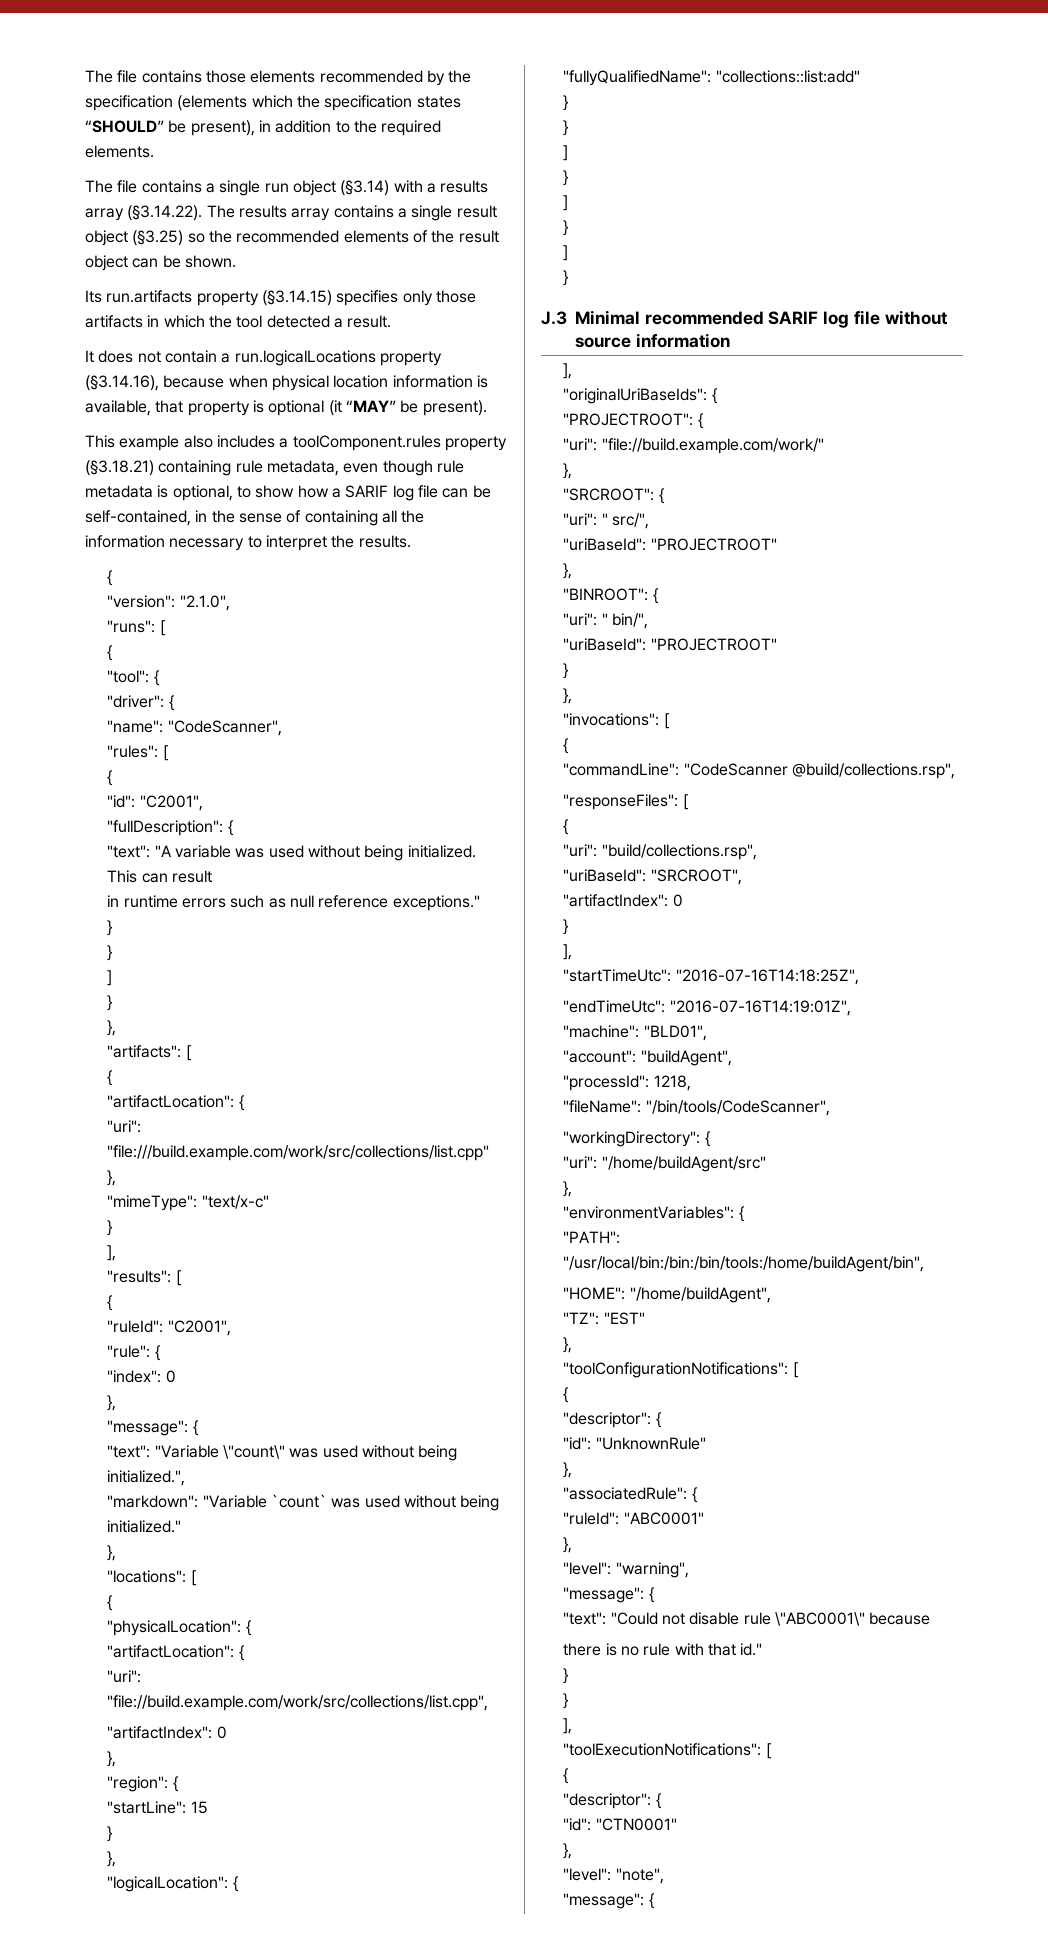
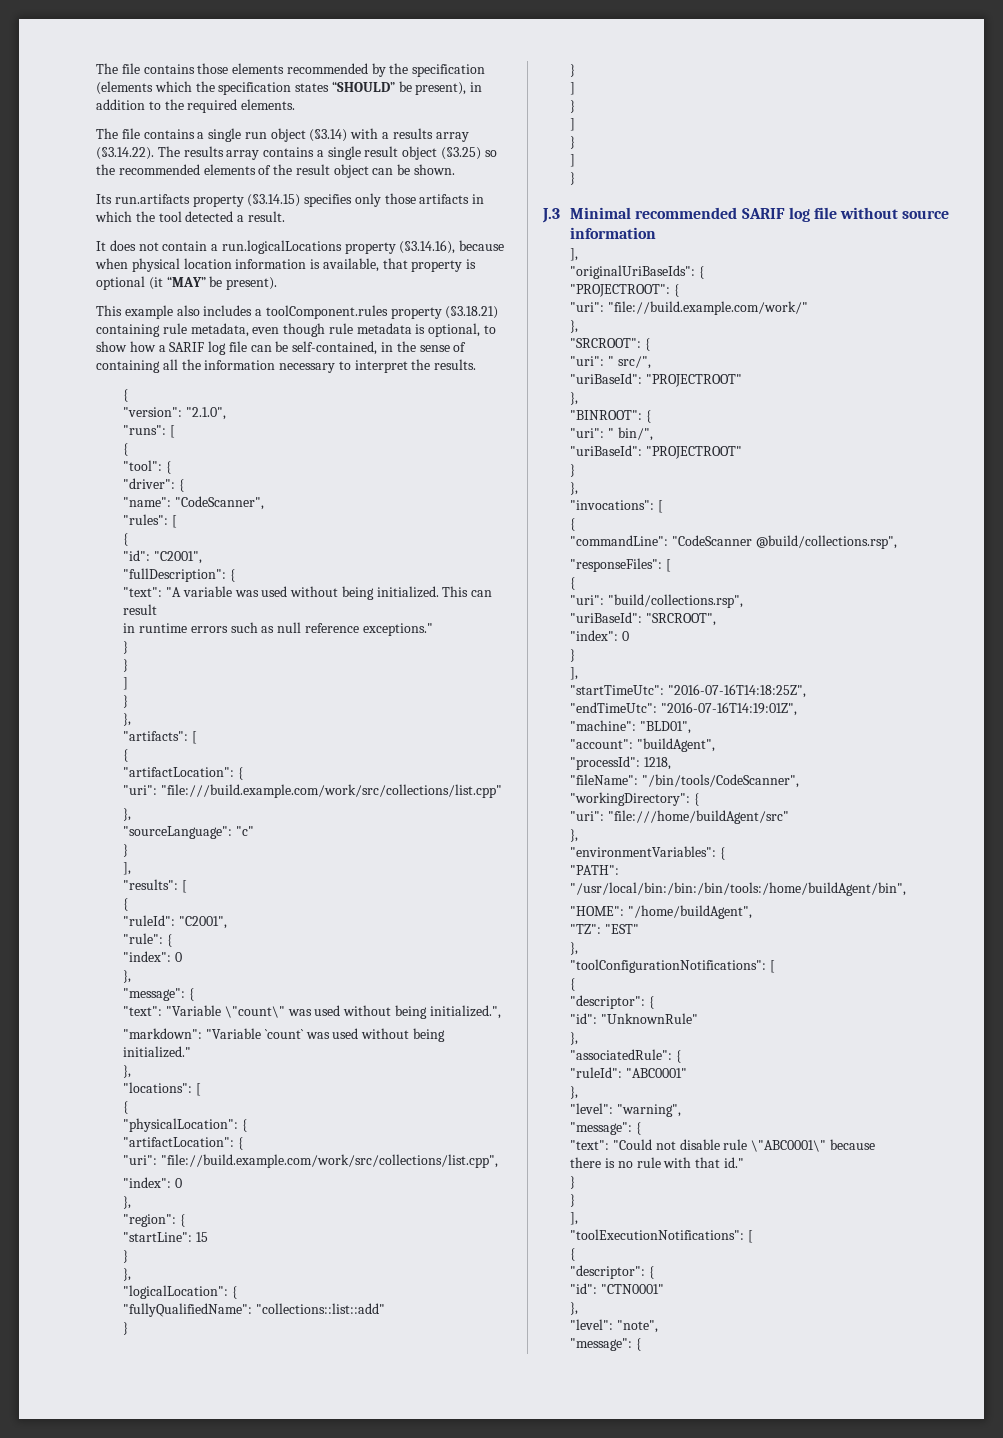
- "mimeType": "text/x-c"
+ "sourceLanguage": "c"
  "uri": "file://build.example.com/work/src/collections/list.cpp",
- "artifactIndex": 0
+ "index": 0
- "fullyQualifiedName": "collections::list:add"
+ "fullyQualifiedName": "collections::list::add"
  "uriBaseId": "SRCROOT",
- "artifactIndex": 0
+ "index": 0
- "uri": "/home/buildAgent/src"
+ "uri": "file:///home/buildAgent/src"

